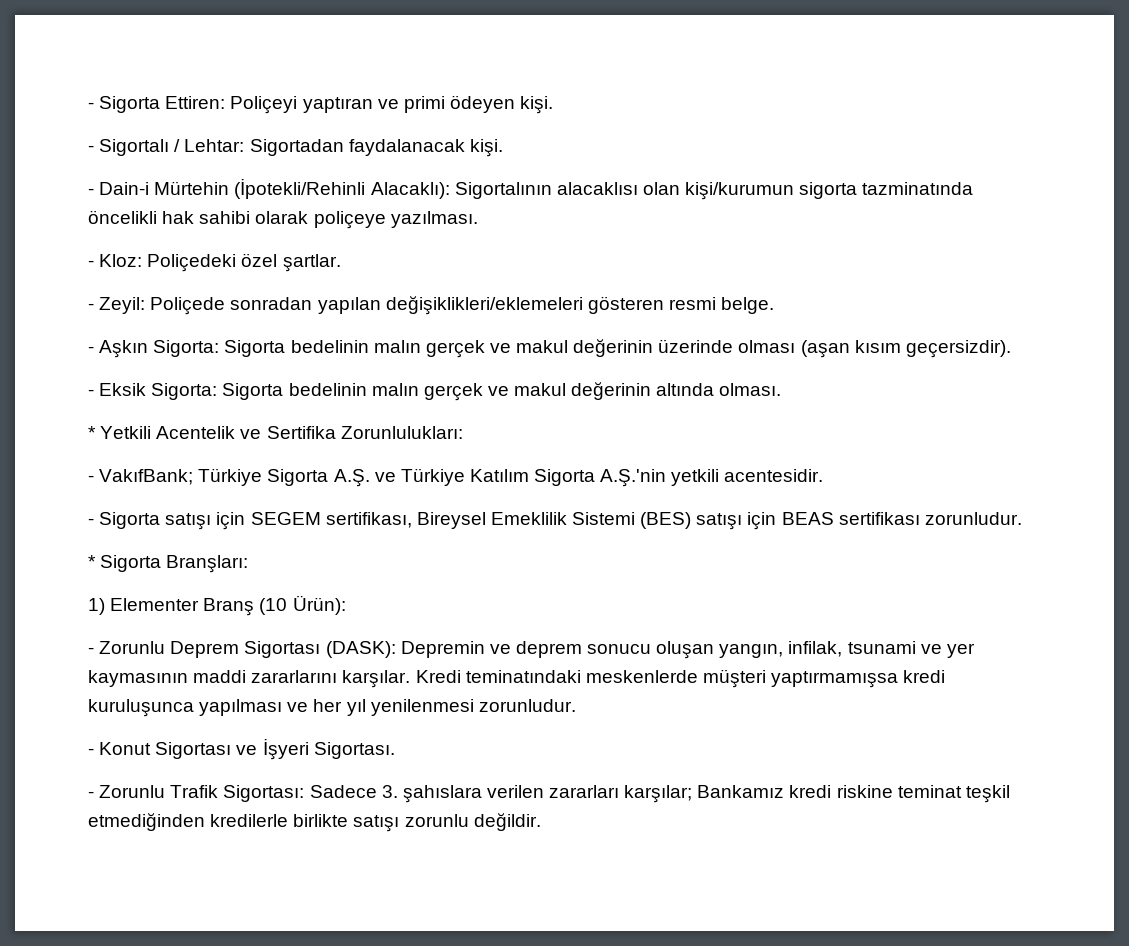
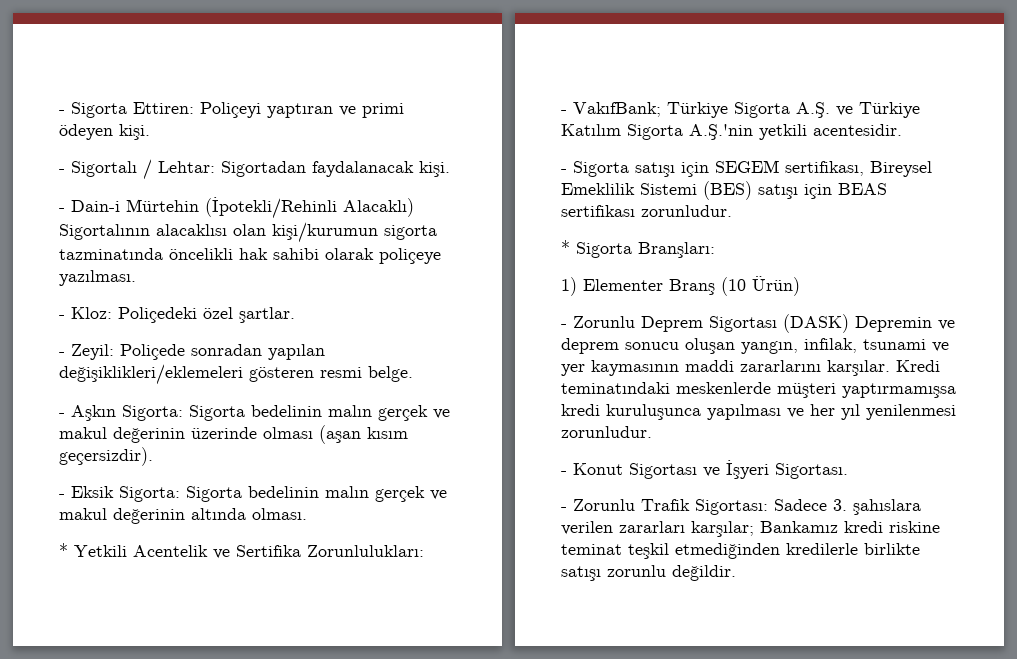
- - Dain-i Mürtehin (İpotekli/Rehinli Alacaklı): Sigortalının alacaklısı olan kişi/kurumun sigorta tazminatında öncelikli hak sahibi olarak poliçeye yazılması.
+ - Dain-i Mürtehin (İpotekli/Rehinli Alacaklı) Sigortalının alacaklısı olan kişi/kurumun sigorta tazminatında öncelikli hak sahibi olarak poliçeye yazılması.
- 1) Elementer Branş (10 Ürün):
+ 1) Elementer Branş (10 Ürün)
- - Zorunlu Deprem Sigortası (DASK): Depremin ve deprem sonucu oluşan yangın, infilak, tsunami ve yer kaymasının maddi zararlarını karşılar.
+ - Zorunlu Deprem Sigortası (DASK) Depremin ve deprem sonucu oluşan yangın, infilak, tsunami ve yer kaymasının maddi zararlarını karşılar.

